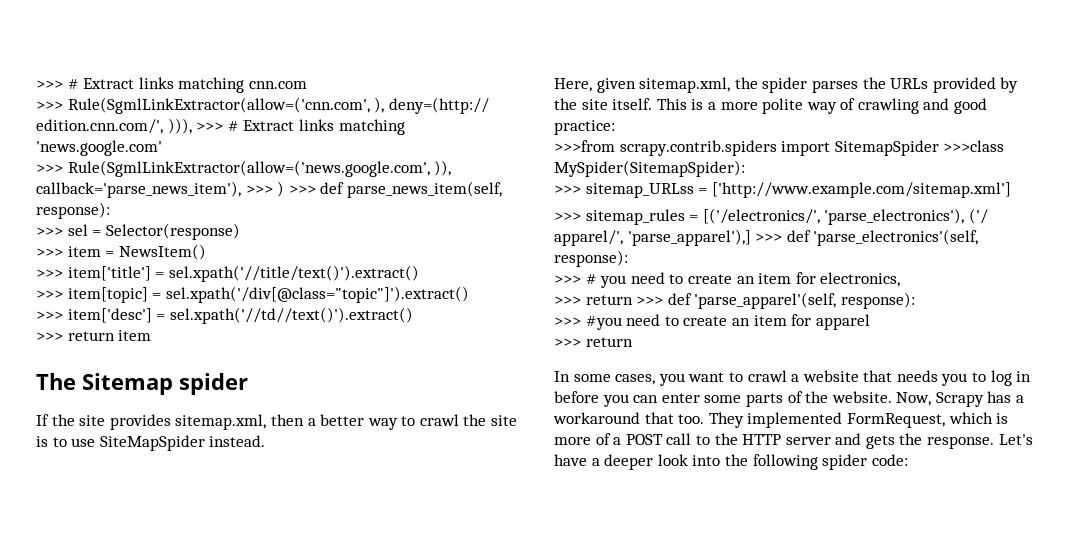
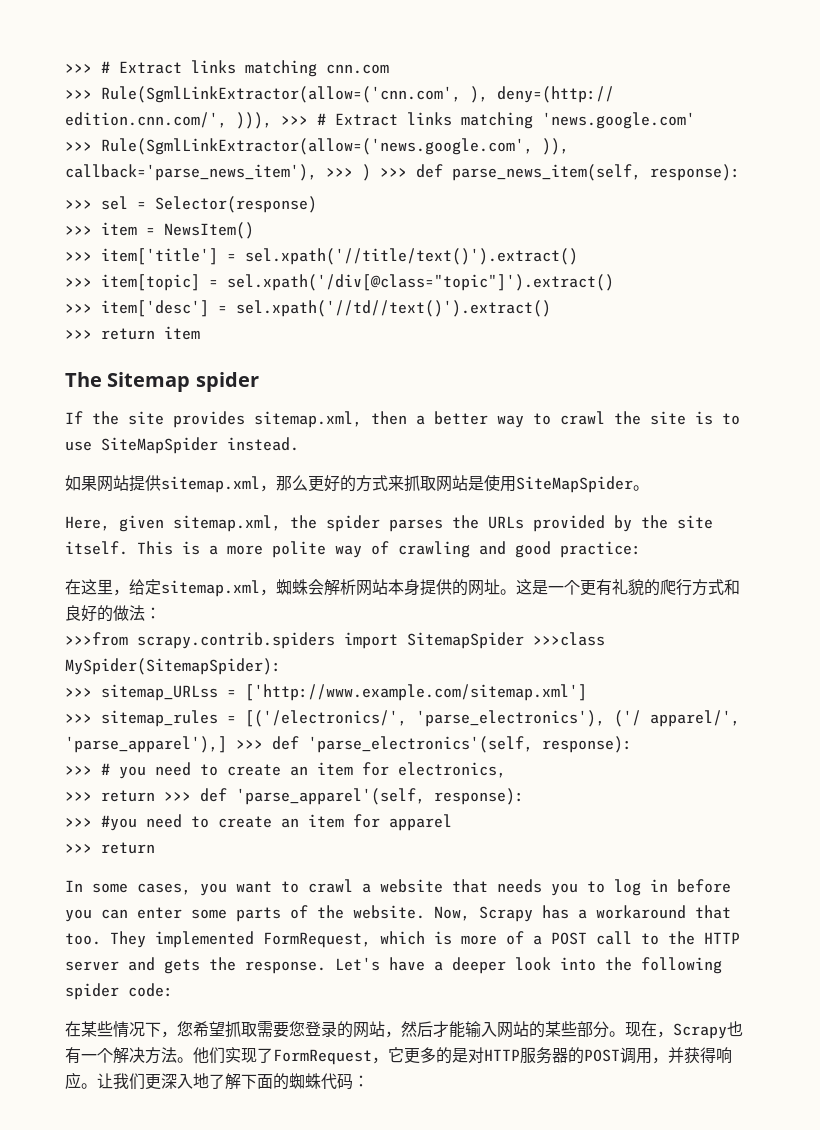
+ 如果网站提供sitemap.xml，那么更好的方式来抓取网站是使用SiteMapSpider。
+ 在这里，给定sitemap.xml，蜘蛛会解析网站本身提供的网址。这是一个更有礼貌的爬行方式和良好的做法：
+ 在某些情况下，您希望抓取需要您登录的网站，然后才能输入网站的某些部分。现在，Scrapy也有一个解决方法。他们实现了FormRequest，它更多的是对HTTP服务器的POST调用，并获得响应。让我们更深入地了解下面的蜘蛛代码：

